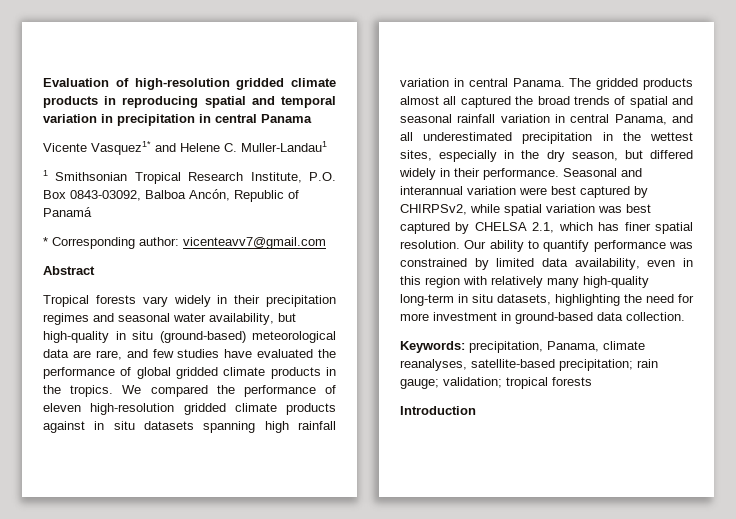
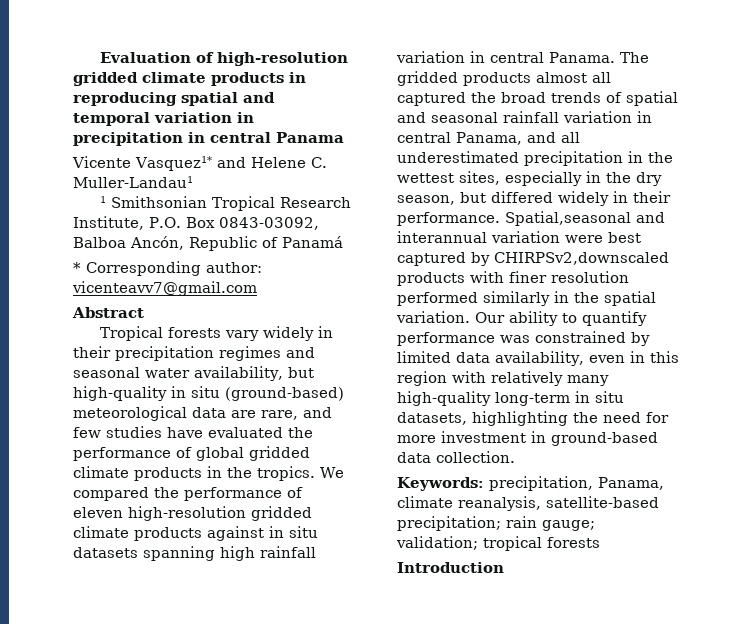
- Seasonal and interannual variation were best captured by CHIRPSv2, while spatial variation was best captured by CHELSA 2.1, which has finer spatial resolution.
+ Spatial,seasonal and interannual variation were best captured by CHIRPSv2,downscaled products with finer resolution performed similarly in the spatial variation.
- Keywords: precipitation, Panama, climate reanalyses, satellite-based precipitation; rain gauge; validation; tropical forests
+ Keywords: precipitation, Panama, climate reanalysis, satellite-based precipitation; rain gauge; validation; tropical forests

